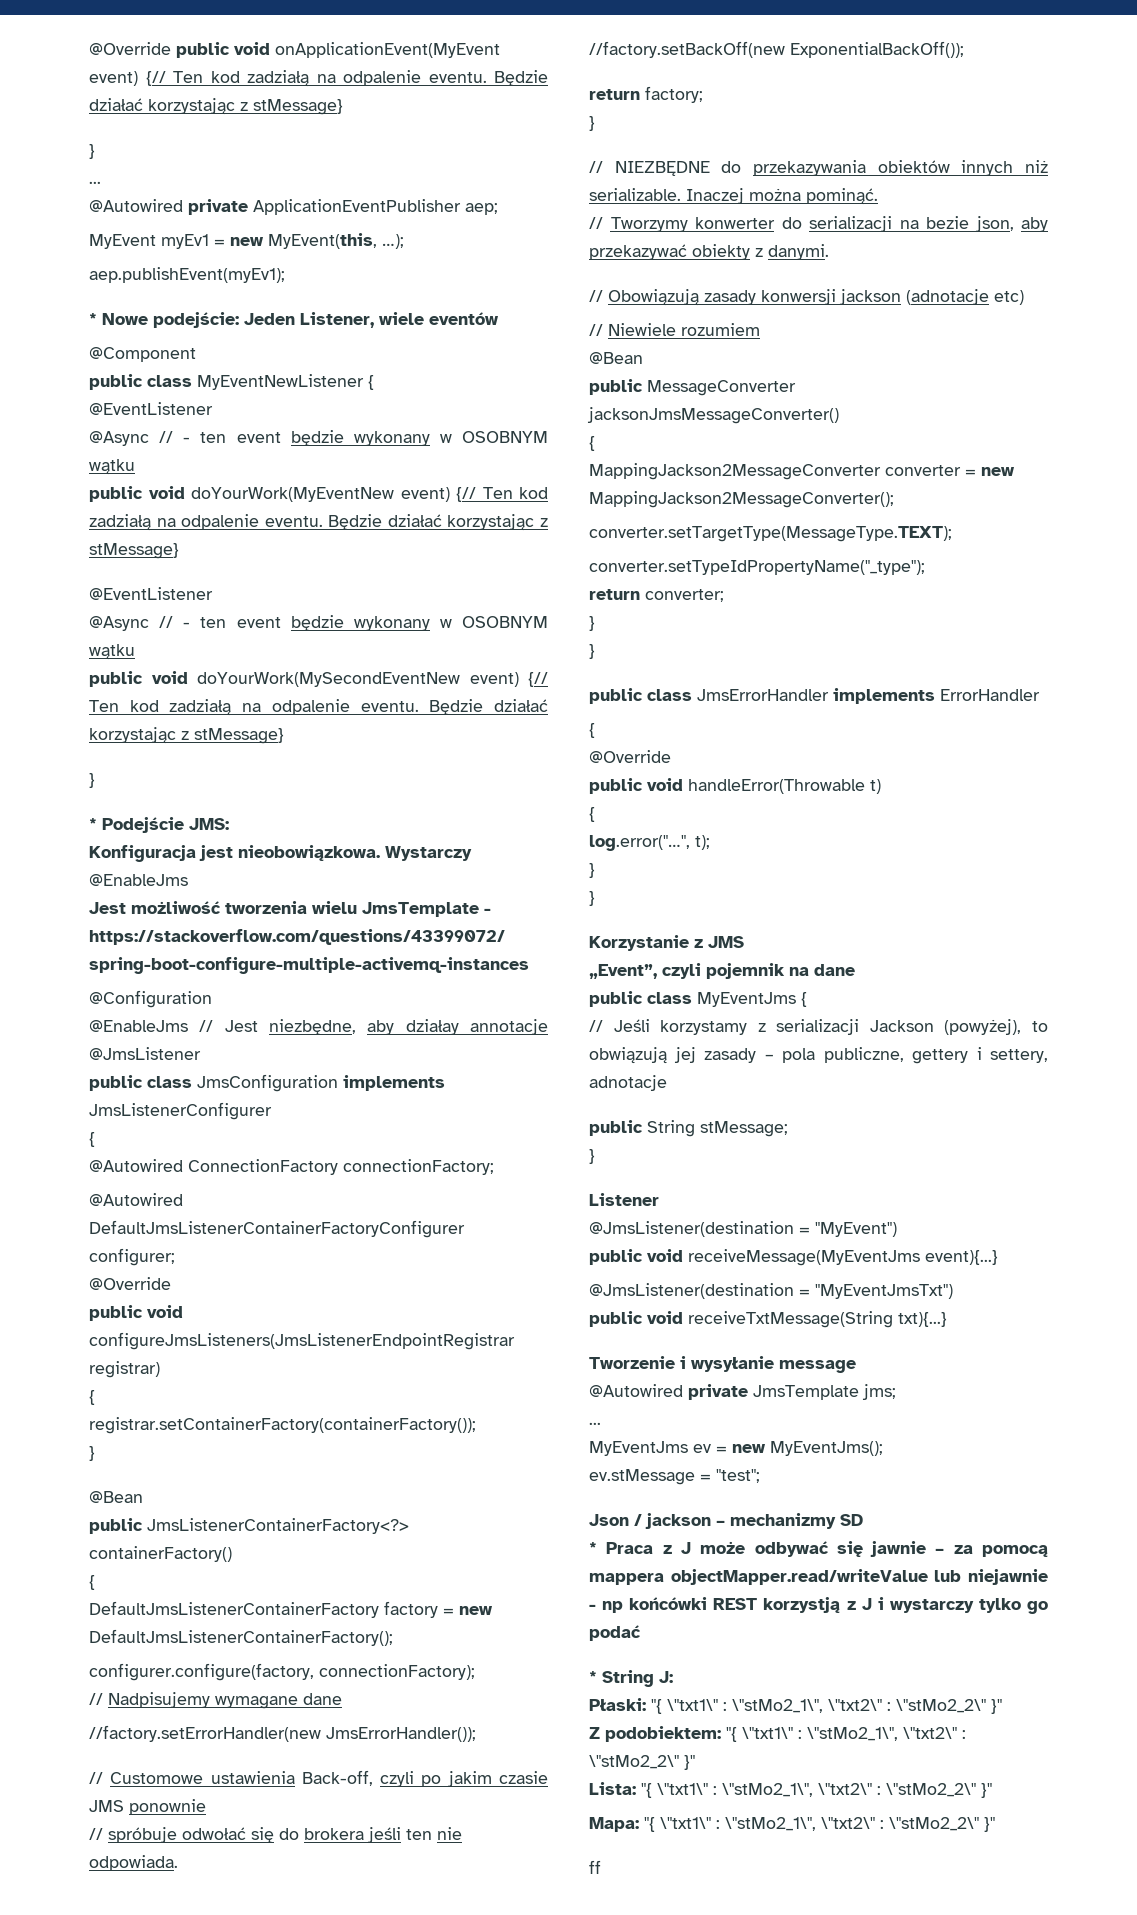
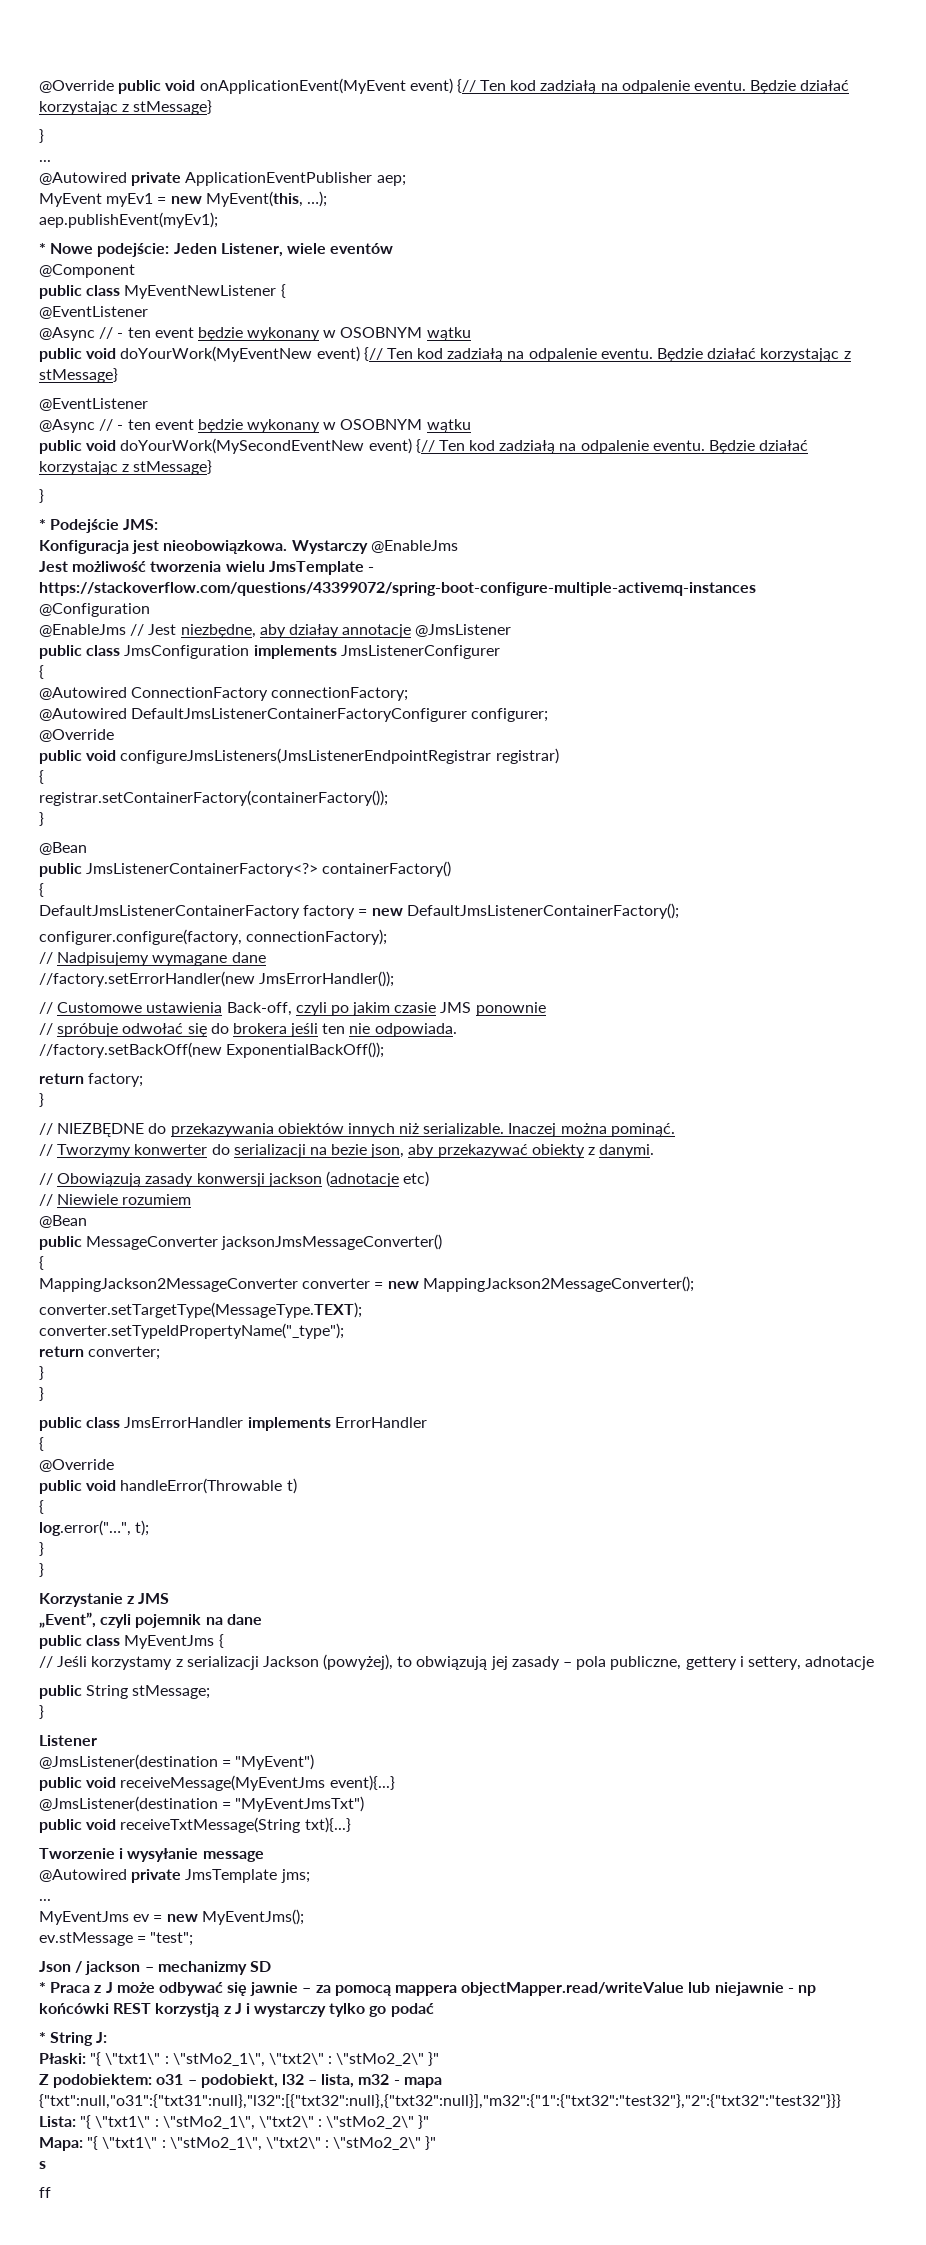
- Z podobiektem: "{ \"txt1\" : \"stMo2_1\", \"txt2\" : \"stMo2_2\" }"
+ Z podobiektem: o31 – podobiekt, l32 – lista, m32 - mapa {"txt":null,"o31":{"txt31":null},"l32":[{"txt32":null},{"txt32":null}],"m32":{"1":{"txt32":"test32"},"2":{"txt32":"test32"}}}
+ s

